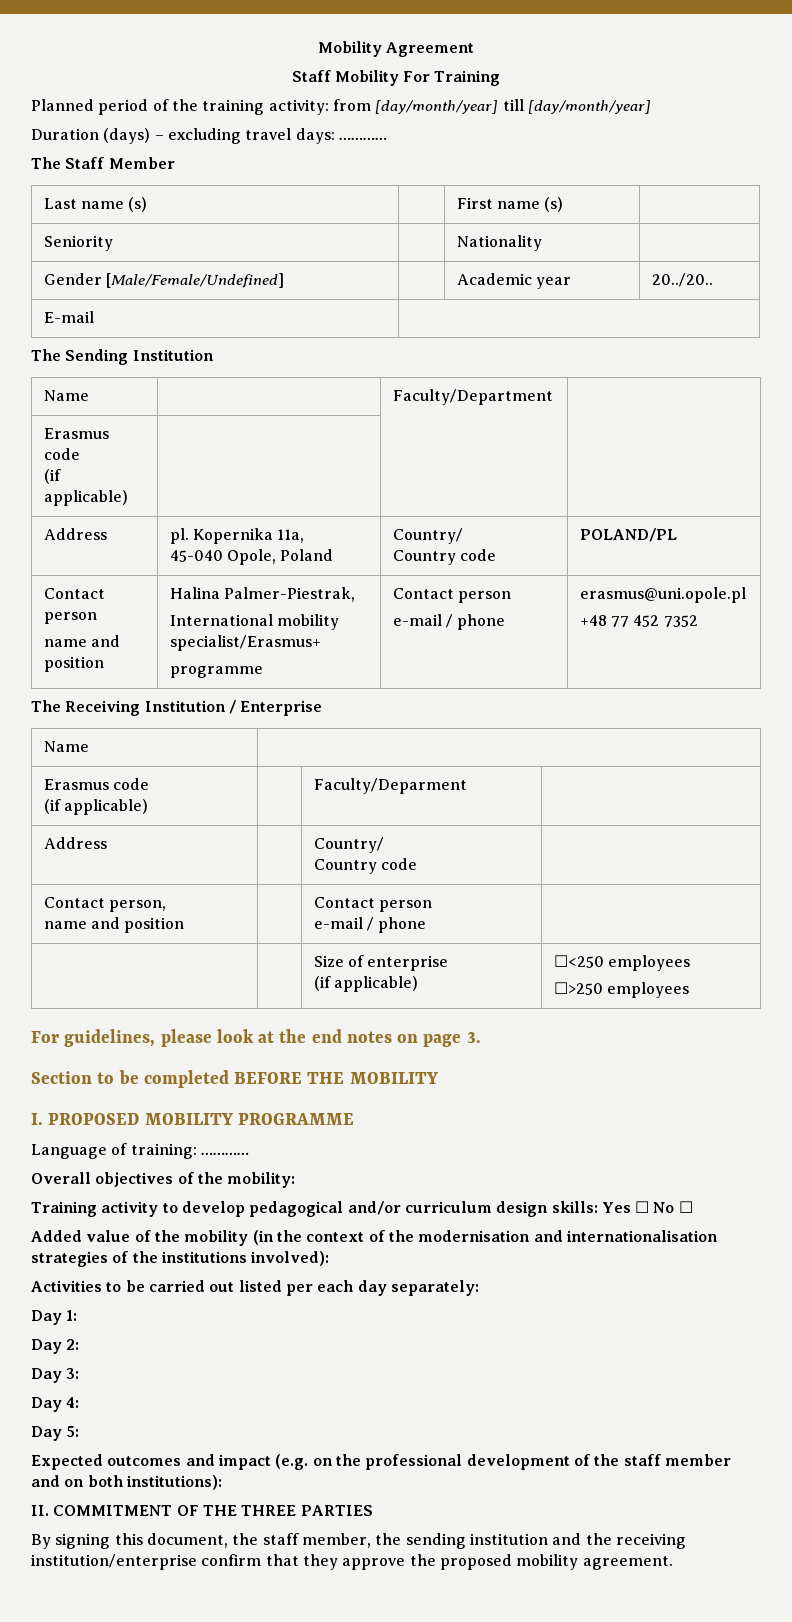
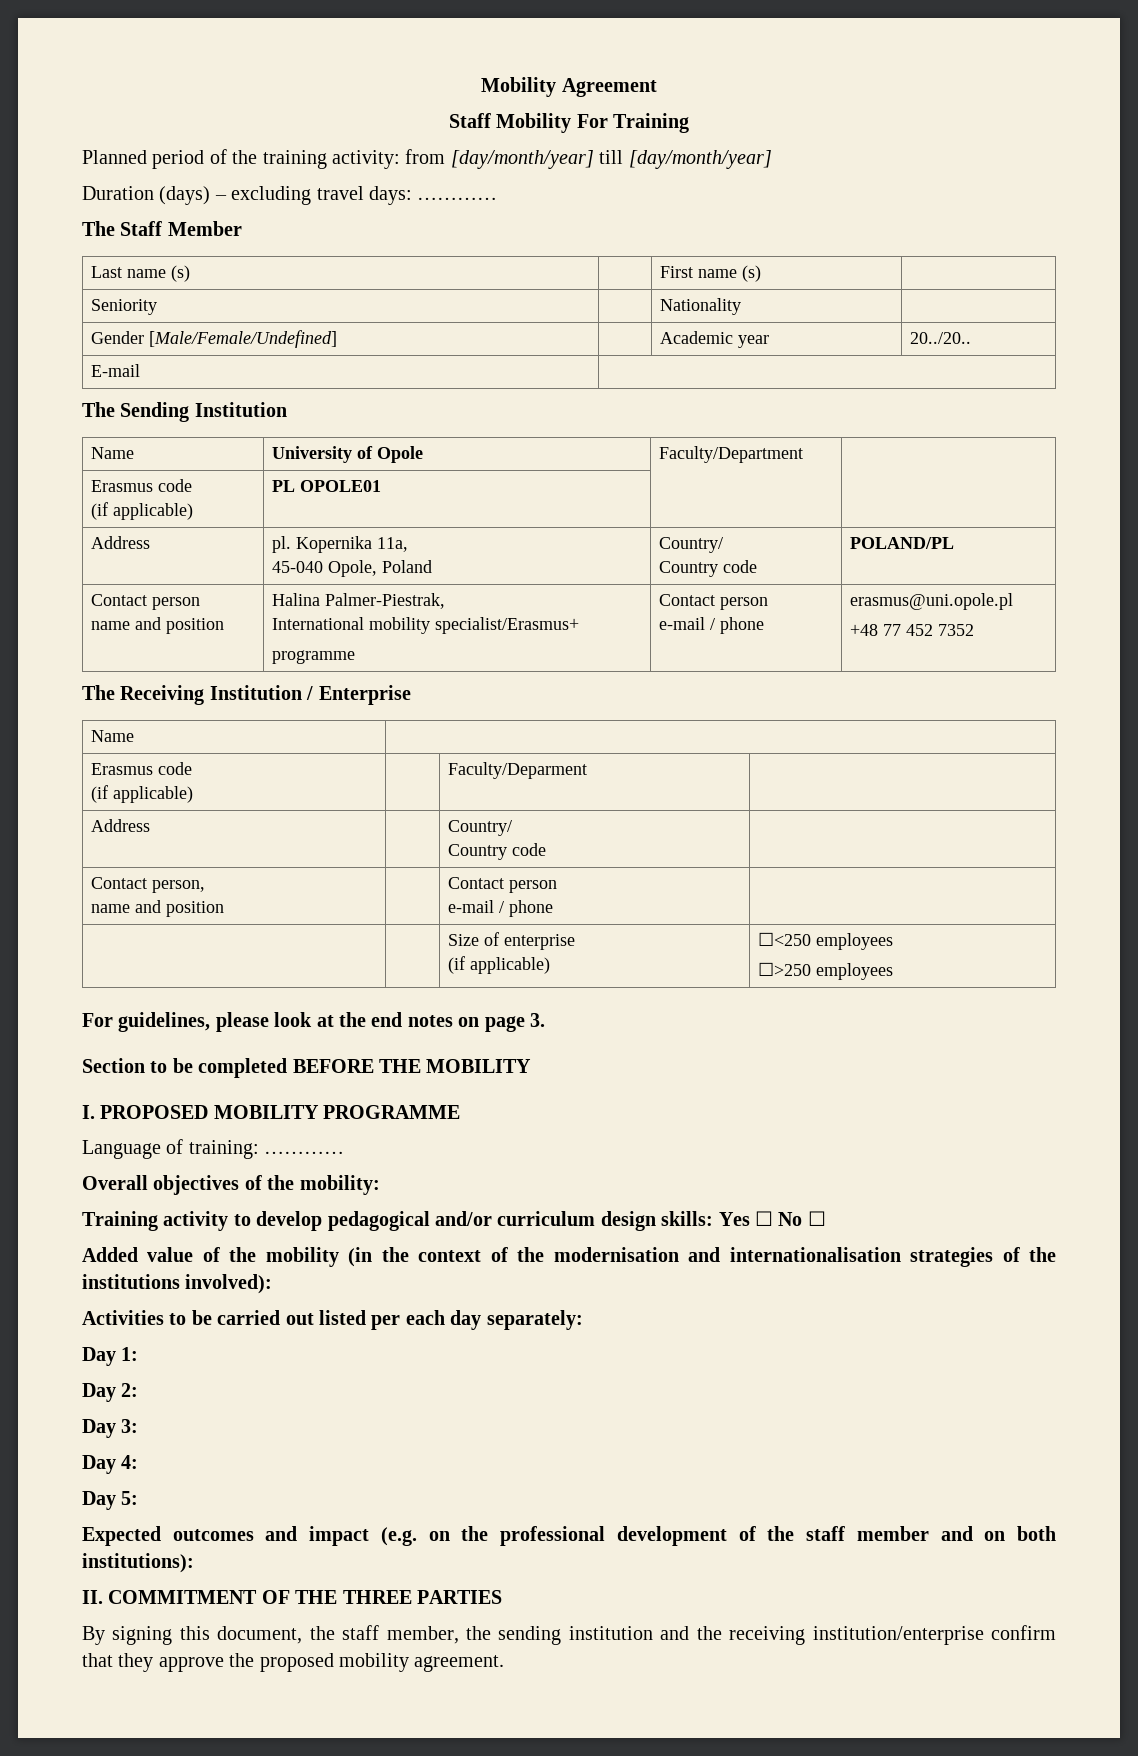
- Name | | Faculty/Department |
+ Name | University of Opole | Faculty/Department |
  Erasmus code
- (if applicable) | | |
+ (if applicable) | PL OPOLE01 | |

